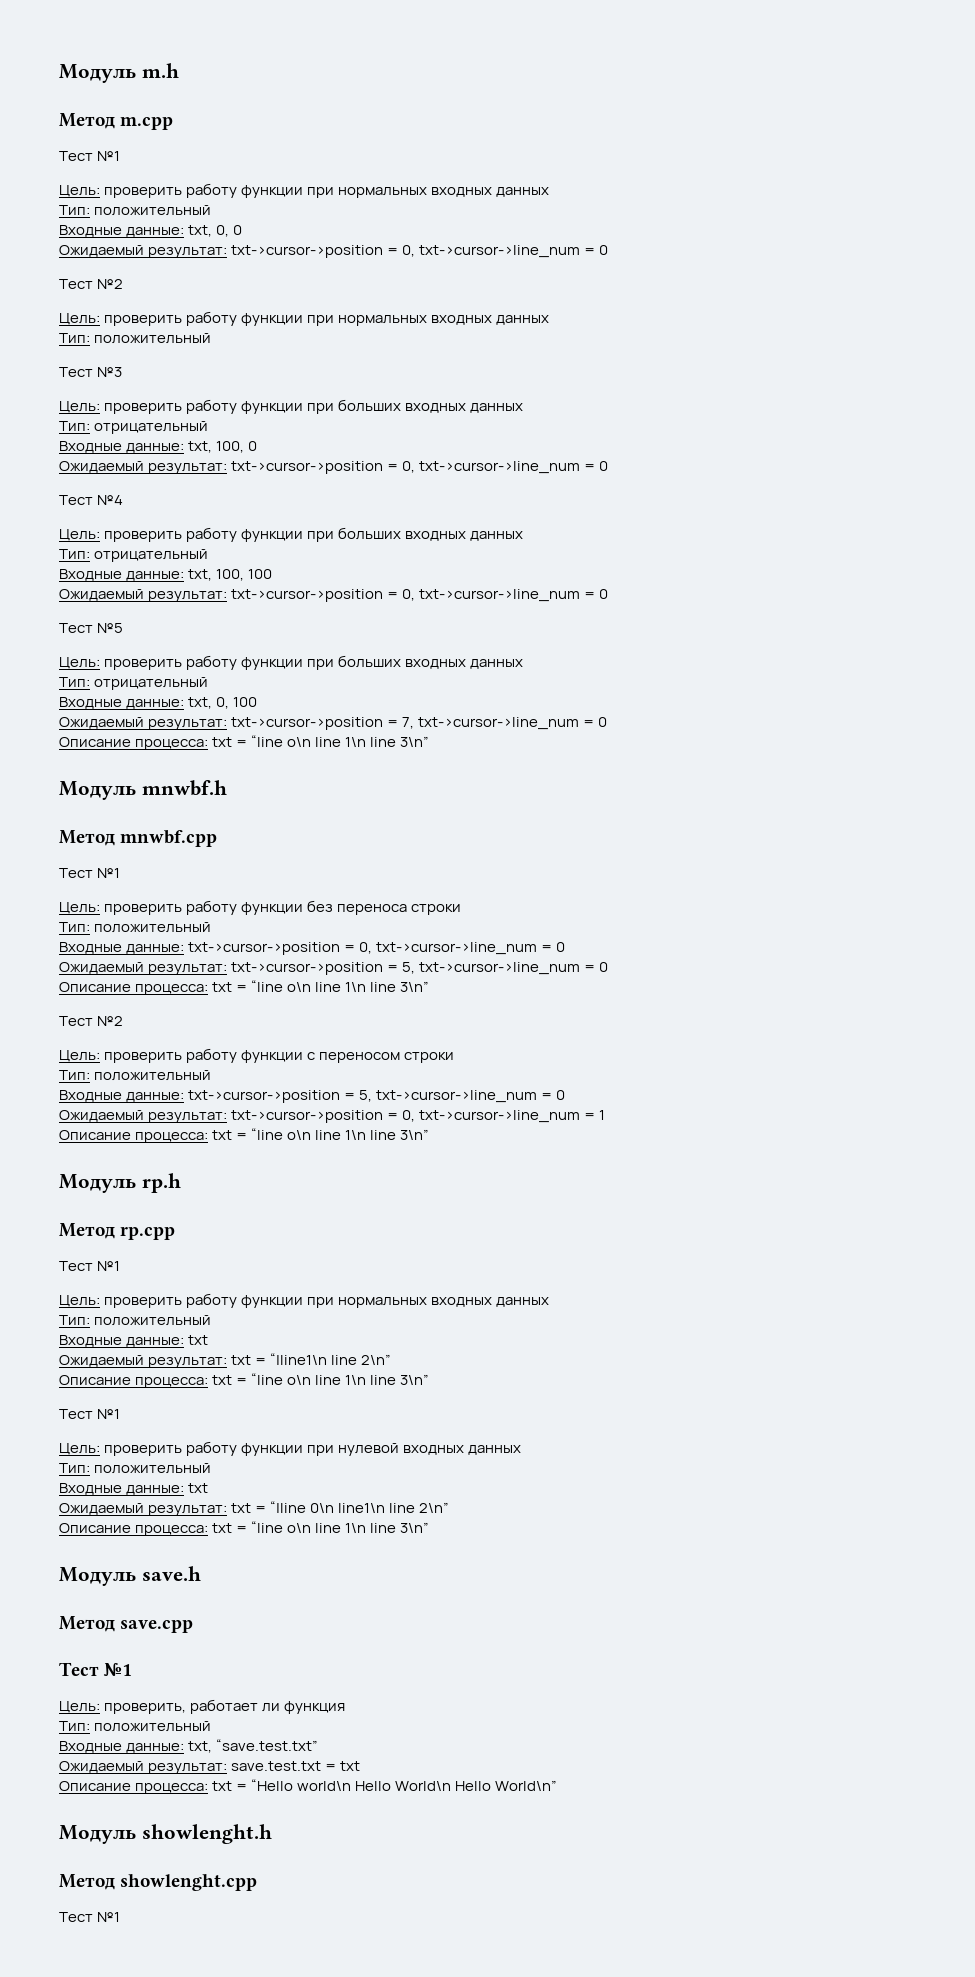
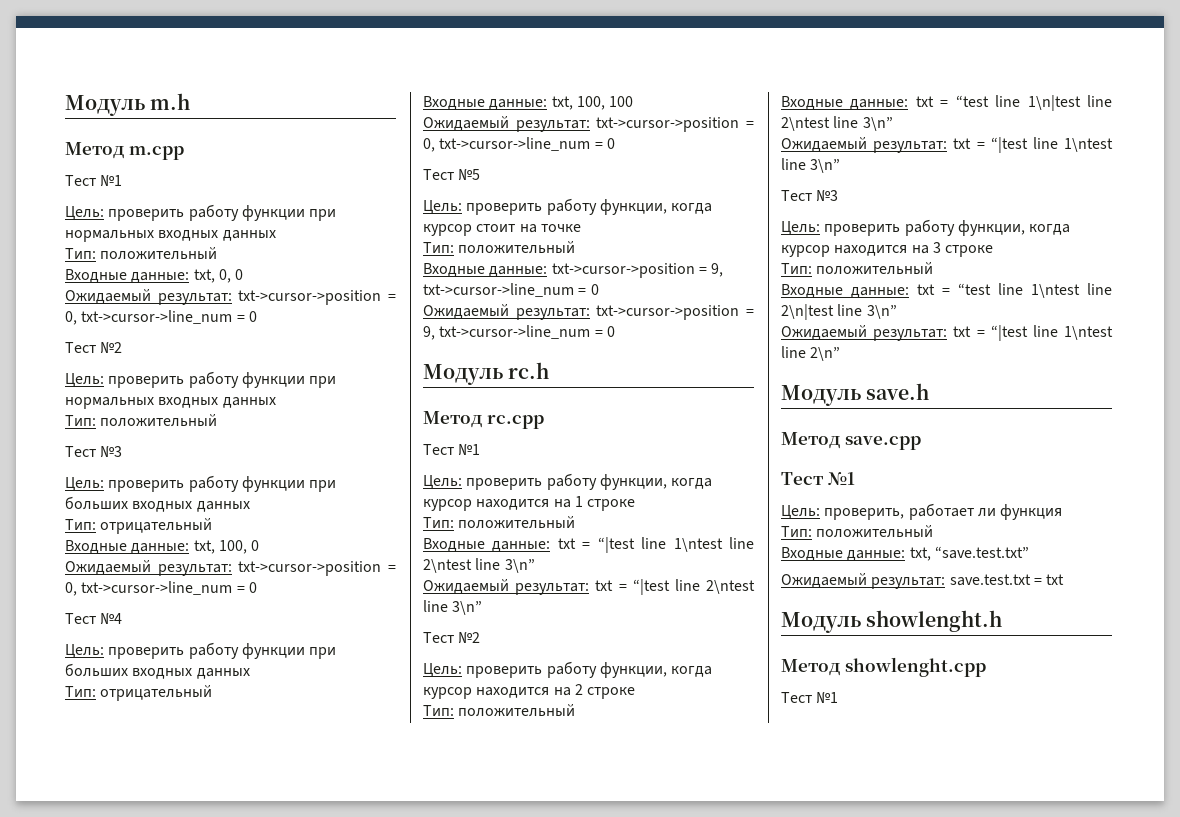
  Тест №5
- Цель: проверить работу функции при больших входных данных
- Тип: отрицательный
- Входные данные: txt, 0, 100
- Ожидаемый результат: txt->cursor->position = 7, txt->cursor->line_num = 0
- Описание процесса: txt = “line o\n line 1\n line 3\n”
- Модуль mnwbf.h
- Метод mnwbf.cpp
+ Цель: проверить работу функции, когда курсор стоит на точке
+ Тип: положительный
+ Входные данные: txt->cursor->position = 9, txt->cursor->line_num = 0
+ Ожидаемый результат: txt->cursor->position = 9, txt->cursor->line_num = 0
+ Модуль rс.h
+ Метод rс.cpp
  Тест №1
- Цель: проверить работу функции без переноса строки
+ Цель: проверить работу функции, когда курсор находится на 1 строке
  Тип: положительный
- Входные данные: txt->cursor->position = 0, txt->cursor->line_num = 0
- Ожидаемый результат: txt->cursor->position = 5, txt->cursor->line_num = 0
- Описание процесса: txt = “line o\n line 1\n line 3\n”
+ Входные данные: txt = “|test line 1\ntest line 2\ntest line 3\n”
+ Ожидаемый результат: txt = “|test line 2\ntest line 3\n”
- Цель: проверить работу функции с переносом строки
+ Цель: проверить работу функции, когда курсор находится на 2 строке
  Тип: положительный
- Входные данные: txt->cursor->position = 5, txt->cursor->line_num = 0
- Ожидаемый результат: txt->cursor->position = 0, txt->cursor->line_num = 1
- Описание процесса: txt = “line o\n line 1\n line 3\n”
- Модуль rp.h
- Метод rp.cpp
- Тест №1
- Цель: проверить работу функции при нормальных входных данных
+ Входные данные: txt = “test line 1\n|test line 2\ntest line 3\n”
+ Ожидаемый результат: txt = “|test line 1\ntest line 3\n”
+ Тест №3
+ Цель: проверить работу функции, когда курсор находится на 3 строке
  Тип: положительный
- Входные данные: txt
- Ожидаемый результат: txt = “|line1\n line 2\n”
- Описание процесса: txt = “line o\n line 1\n line 3\n”
- Тест №1
- Цель: проверить работу функции при нулевой входных данных
- Тип: положительный
- Входные данные: txt
- Ожидаемый результат: txt = “|line 0\n line1\n line 2\n”
- Описание процесса: txt = “line o\n line 1\n line 3\n”
+ Входные данные: txt = “test line 1\ntest line 2\n|test line 3\n”
+ Ожидаемый результат: txt = “|test line 1\ntest line 2\n”
- Описание процесса: txt = “Hello world\n Hello World\n Hello World\n”

